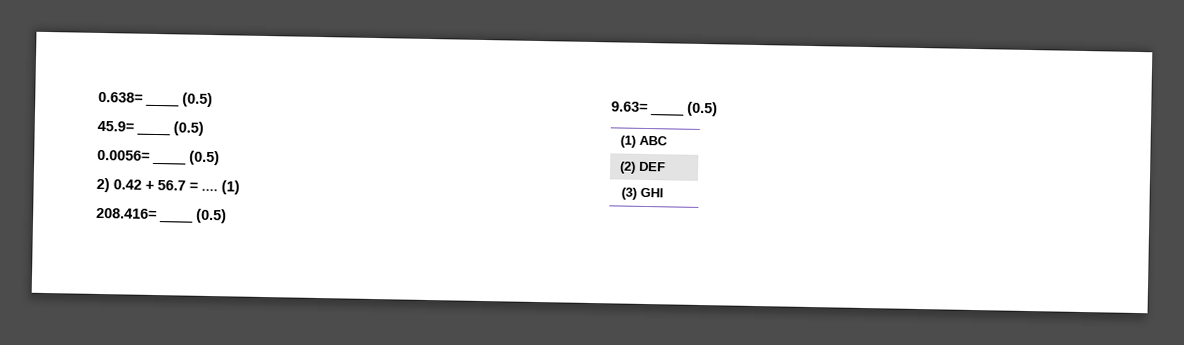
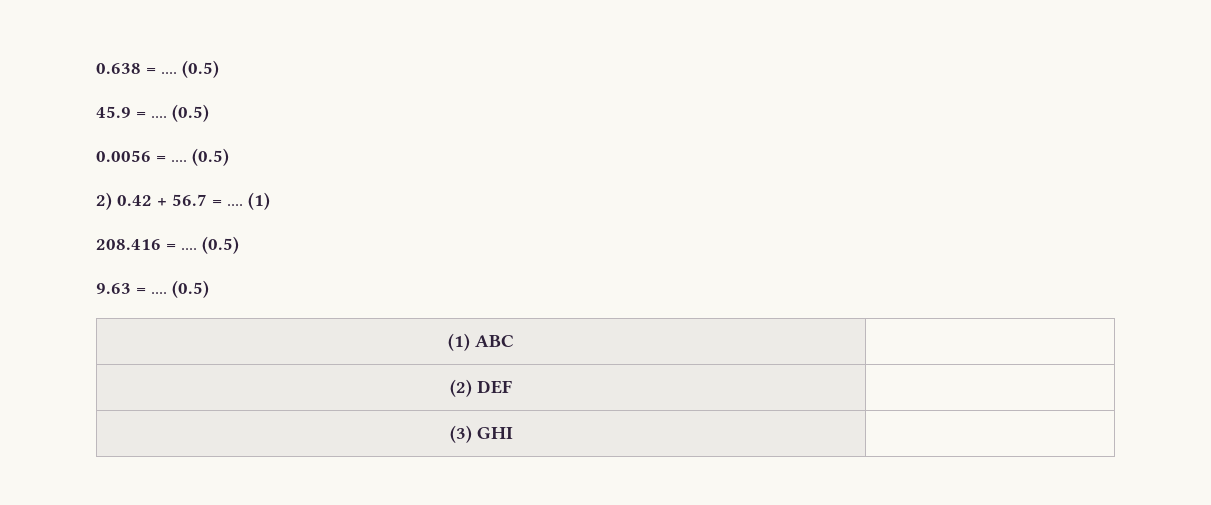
- 0.638= ____ (0.5)
- 45.9= ____ (0.5)
- 0.0056= ____ (0.5)
+ 0.638 = .... (0.5)
+ 45.9 = .... (0.5)
+ 0.0056 = .... (0.5)
- 208.416= ____ (0.5)
- 9.63= ____ (0.5)
+ 208.416 = .... (0.5)
+ 9.63 = .... (0.5)

